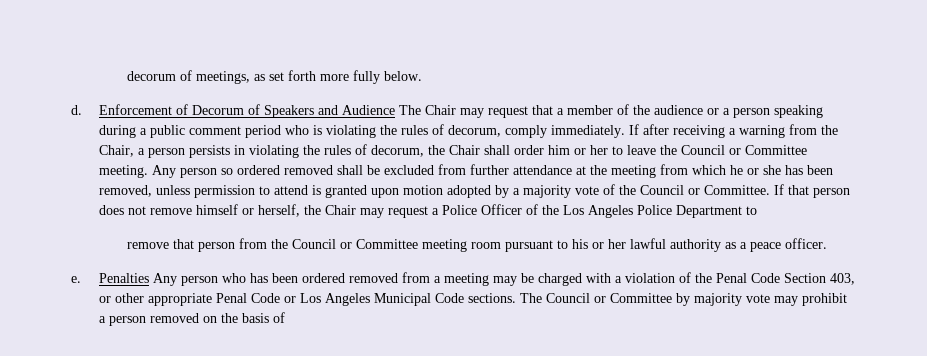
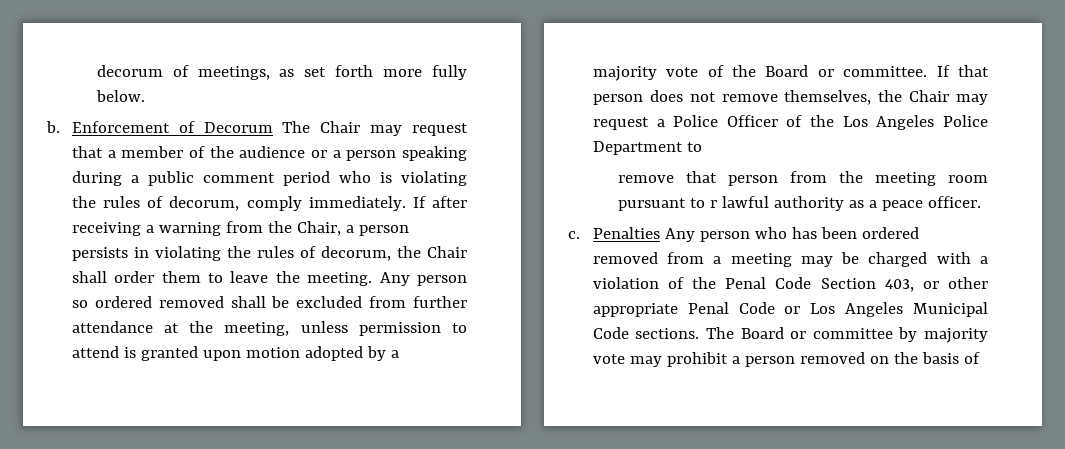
- d.
+ b.
- Enforcement of Decorum of Speakers and Audience The Chair may request that a member of the audience or a person speaking during a public comment period who is violating the rules of decorum, comply immediately.
+ Enforcement of Decorum The Chair may request that a member of the audience or a person speaking during a public comment period who is violating the rules of decorum, comply immediately.
- If after receiving a warning from the Chair, a person persists in violating the rules of decorum, the Chair shall order him or her to leave the Council or Committee meeting.
+ If after receiving a warning from the Chair, a person persists in violating the rules of decorum, the Chair shall order them to leave the meeting.
- Any person so ordered removed shall be excluded from further attendance at the meeting from which he or she has been removed, unless permission to attend is granted upon motion adopted by a majority vote of the Council or Committee.
+ Any person so ordered removed shall be excluded from further attendance at the meeting, unless permission to attend is granted upon motion adopted by a majority vote of the Board or committee.
- If that person does not remove himself or herself, the Chair may request a Police Officer of the Los Angeles Police Department to
+ If that person does not remove themselves, the Chair may request a Police Officer of the Los Angeles Police Department to
- remove that person from the Council or Committee meeting room pursuant to his or her lawful authority as a peace officer.
+ remove that person from the meeting room pursuant to r lawful authority as a peace officer.
- e.
+ c.
- The Council or Committee by majority vote may prohibit a person removed on the basis of
+ The Board or committee by majority vote may prohibit a person removed on the basis of

